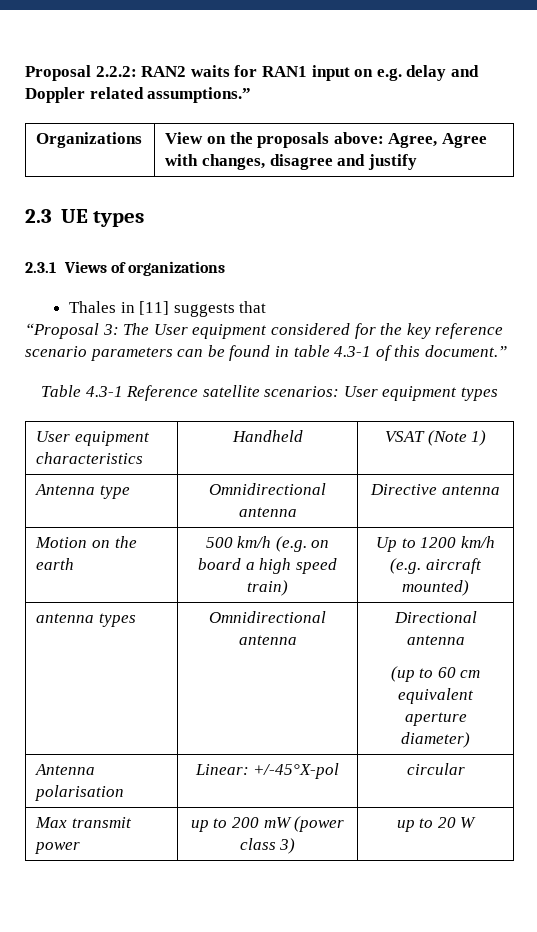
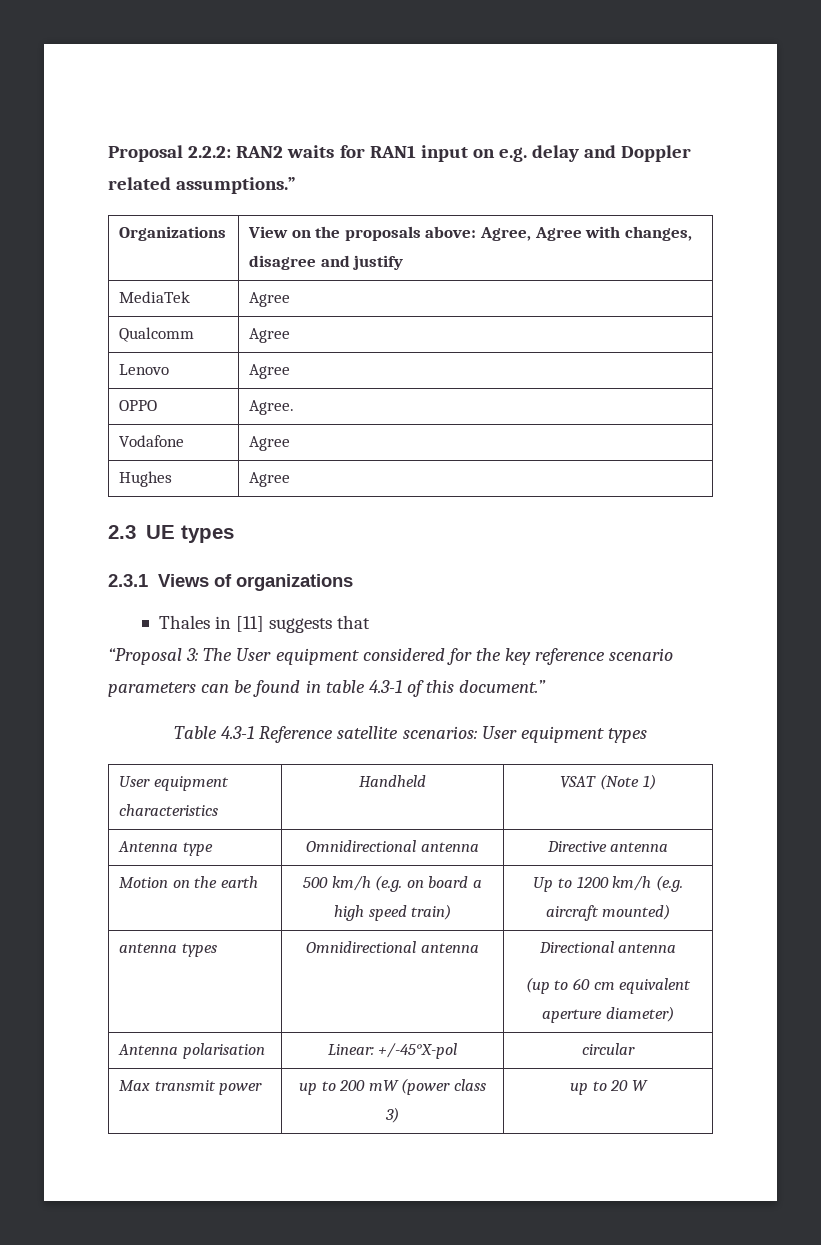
+ MediaTek | Agree
+ Qualcomm | Agree
+ Lenovo | Agree
+ OPPO | Agree.
+ Vodafone | Agree
+ Hughes | Agree

